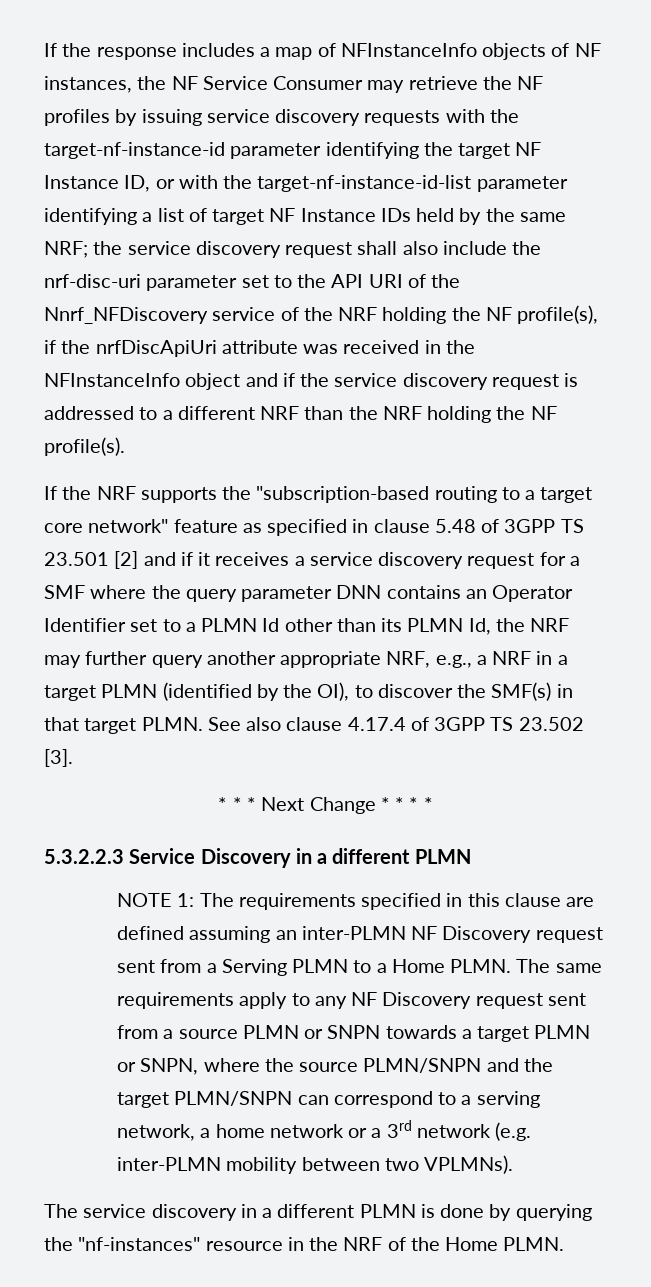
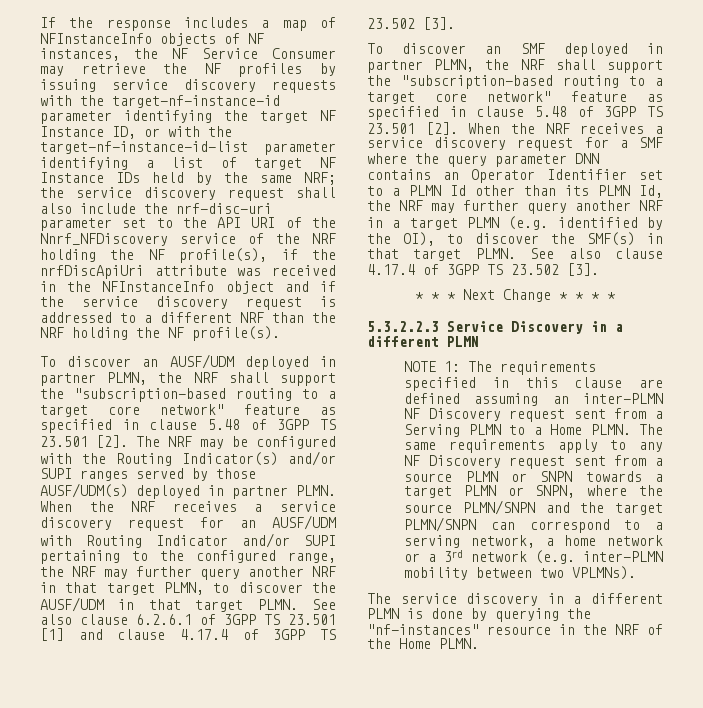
- If the NRF supports the "subscription-based routing to a target core network" feature as specified in clause 5.48 of 3GPP TS 23.501 [2] and if it receives a service discovery request for a SMF where the query parameter DNN contains an Operator Identifier set to a PLMN Id other than its PLMN Id, the NRF may further query another appropriate NRF, e.g., a NRF in a target PLMN (identified by the OI), to discover the SMF(s) in that target PLMN.
+ To discover an AUSF/UDM deployed in partner PLMN, the NRF shall support the "subscription-based routing to a target core network" feature as specified in clause 5.48 of 3GPP TS 23.501 [2]. The NRF may be configured with the Routing Indicator(s) and/or SUPI ranges served by those AUSF/UDM(s) deployed in partner PLMN. When the NRF receives a service discovery request for an AUSF/UDM with Routing Indicator and/or SUPI pertaining to the configured range, the NRF may further query another NRF in that target PLMN, to discover the AUSF/UDM in that target PLMN. See also clause 6.2.6.1 of 3GPP TS 23.501 [1] and clause 4.17.4 of 3GPP TS 23.502 [3].
+ To discover an SMF deployed in partner PLMN, the NRF shall support the "subscription-based routing to a target core network" feature as specified in clause 5.48 of 3GPP TS 23.501 [2]. When the NRF receives a service discovery request for a SMF where the query parameter DNN contains an Operator Identifier set to a PLMN Id other than its PLMN Id, the NRF may further query another NRF in a target PLMN (e.g. identified by the OI), to discover the SMF(s) in that target PLMN.

